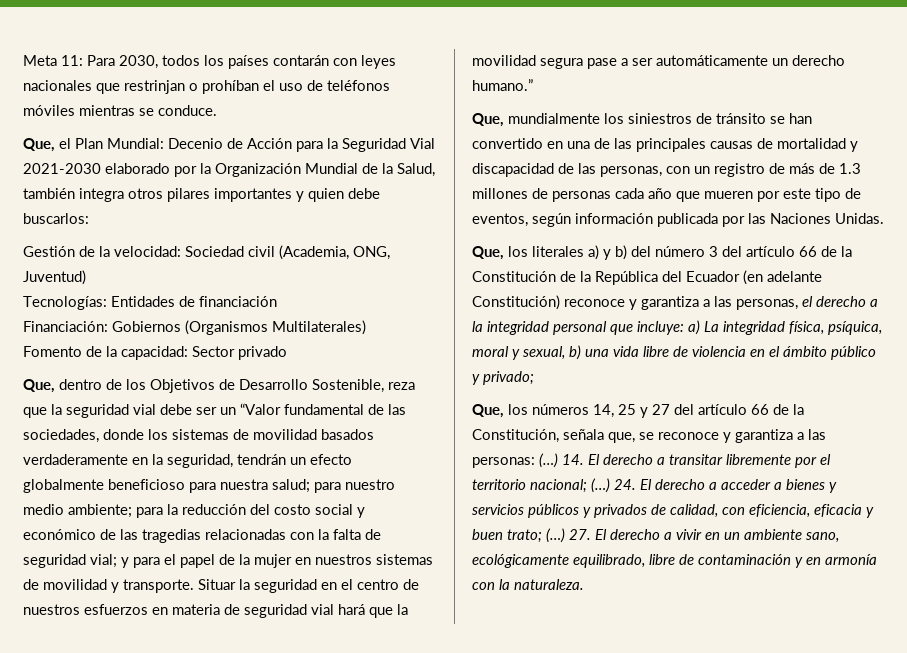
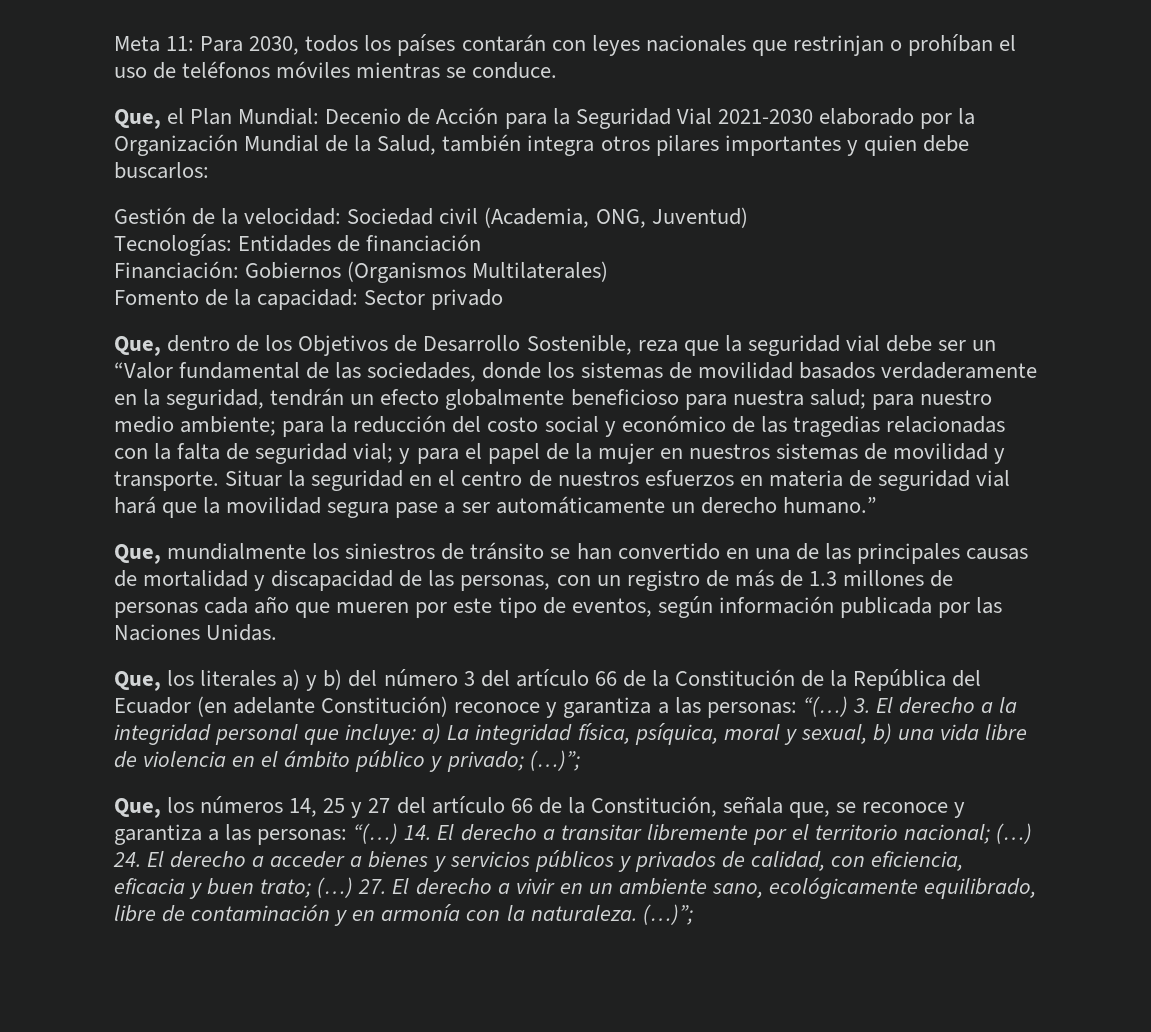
- Que, los literales a) y b) del número 3 del artículo 66 de la Constitución de la República del Ecuador (en adelante Constitución) reconoce y garantiza a las personas, el derecho a la integridad personal que incluye: a) La integridad física, psíquica, moral y sexual, b) una vida libre de violencia en el ámbito público y privado;
+ Que, los literales a) y b) del número 3 del artículo 66 de la Constitución de la República del Ecuador (en adelante Constitución) reconoce y garantiza a las personas: “(…) 3. El derecho a la integridad personal que incluye: a) La integridad física, psíquica, moral y sexual, b) una vida libre de violencia en el ámbito público y privado; (…)”;
- Que, los números 14, 25 y 27 del artículo 66 de la Constitución, señala que, se reconoce y garantiza a las personas: (…)
+ Que, los números 14, 25 y 27 del artículo 66 de la Constitución, señala que, se reconoce y garantiza a las personas: “(…)
- 27. El derecho a vivir en un ambiente sano, ecológicamente equilibrado, libre de contaminación y en armonía con la naturaleza.
+ 27. El derecho a vivir en un ambiente sano, ecológicamente equilibrado, libre de contaminación y en armonía con la naturaleza. (…)”;

